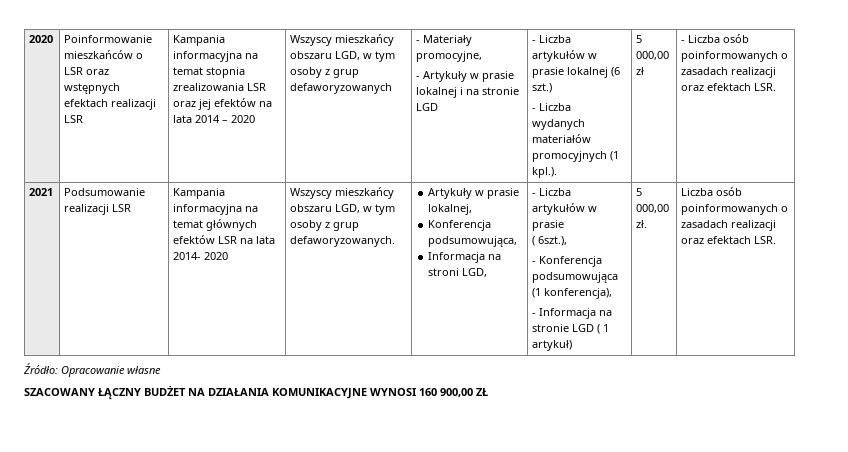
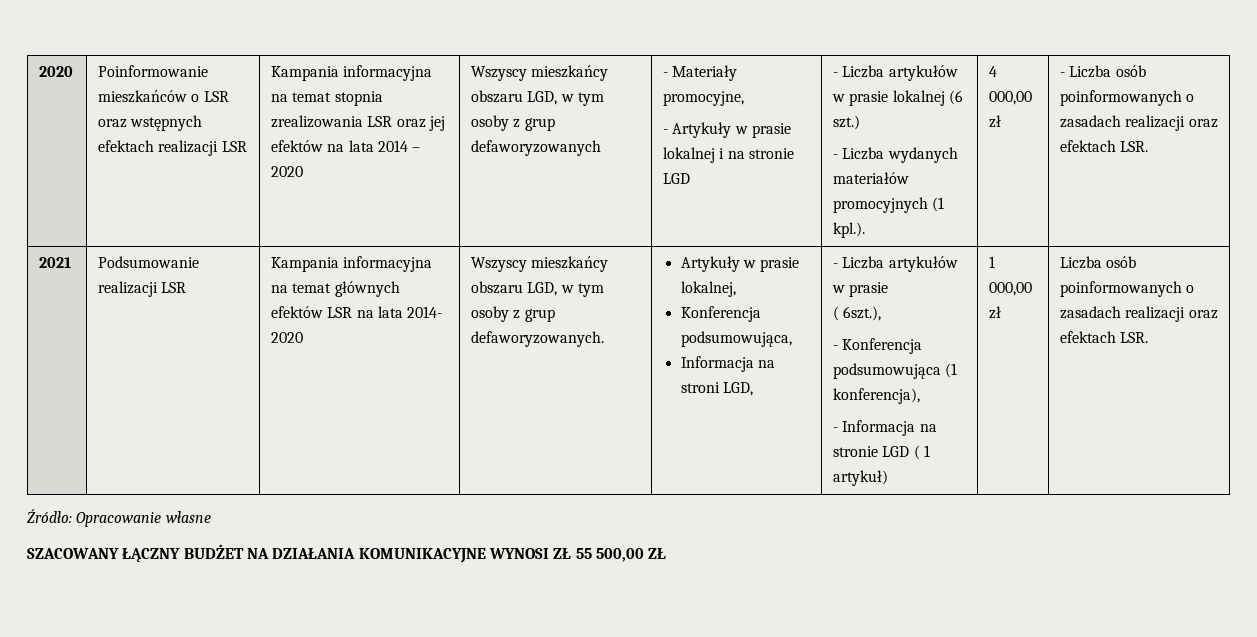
- 5 000,00 zł
+ 4 000,00 zł
- 5 000,00 zł.
+ 1 000,00 zł
- SZACOWANY ŁĄCZNY BUDŻET NA DZIAŁANIA KOMUNIKACYJNE WYNOSI 160 900,00 ZŁ
+ SZACOWANY ŁĄCZNY BUDŻET NA DZIAŁANIA KOMUNIKACYJNE WYNOSI ZŁ 55 500,00 ZŁ

